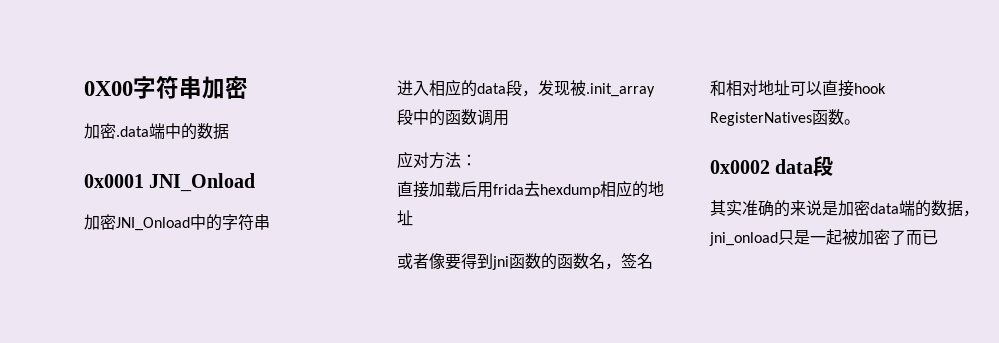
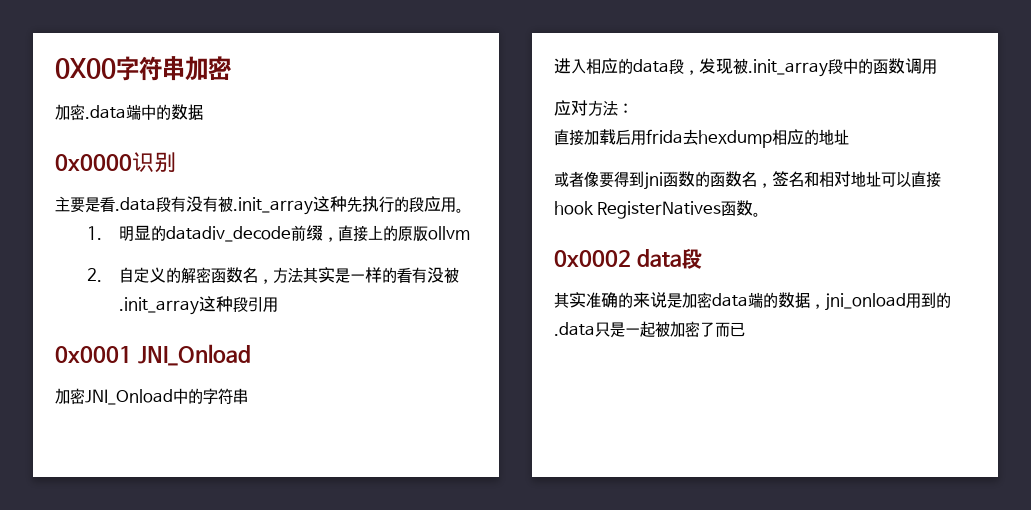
+ 0x0000识别
+ 主要是看.data段有没有被.init_array这种先执行的段应用。
+ 1.明显的datadiv_decode前缀，直接上的原版ollvm
+ 2.自定义的解密函数名，方法其实是一样的看有没被.init_array这种段引用
- 其实准确的来说是加密data端的数据，jni_onload只是一起被加密了而已
+ 其实准确的来说是加密data端的数据，jni_onload用到的.data只是一起被加密了而已

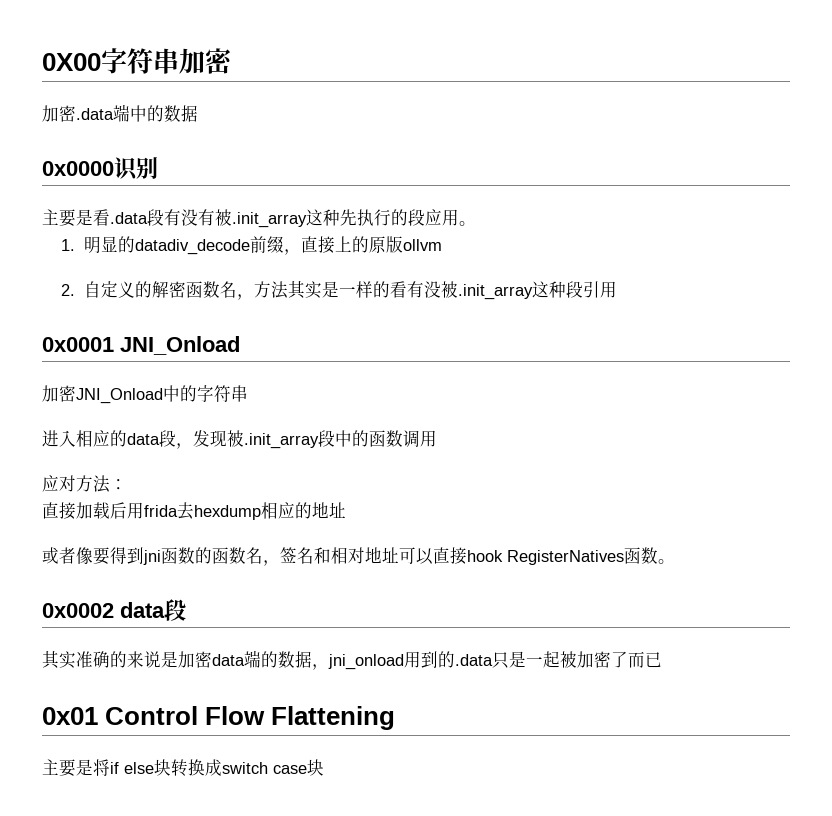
+ 0x01 Control Flow Flattening
+ 主要是将if else块转换成switch case块

